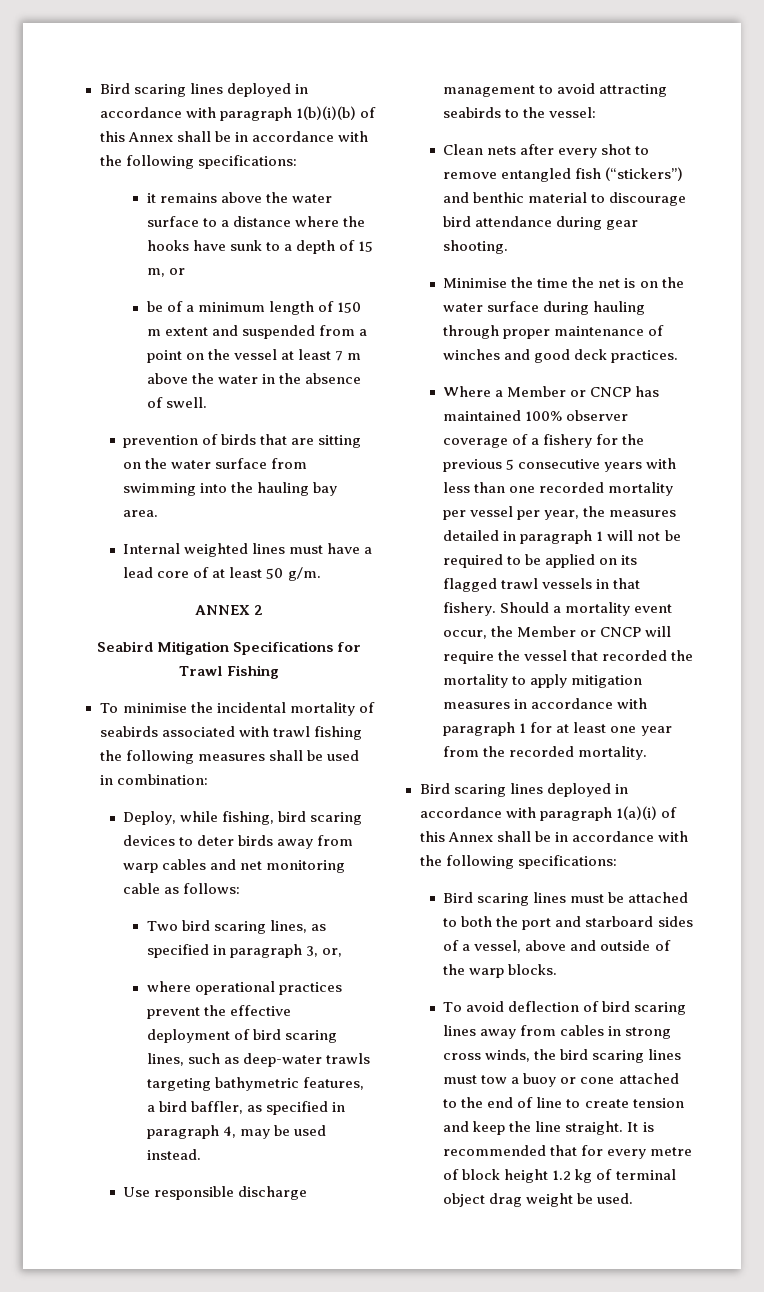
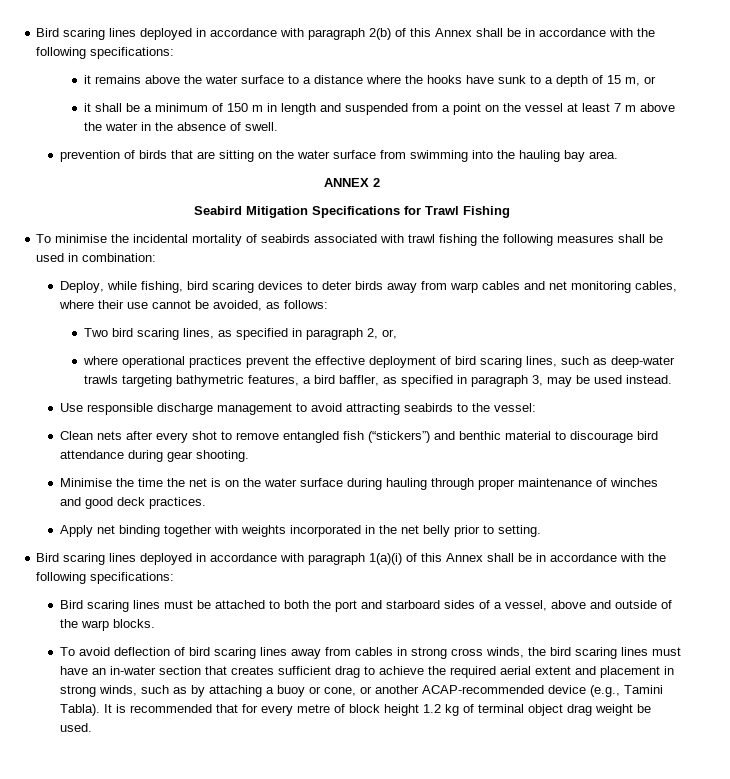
- Bird scaring lines deployed in accordance with paragraph 1(b)(i)(b) of this Annex shall be in accordance with the following specifications:
+ Bird scaring lines deployed in accordance with paragraph 2(b) of this Annex shall be in accordance with the following specifications:
- be of a minimum length of 150 m extent and suspended from a point on the vessel at least 7 m above the water in the absence of swell.
+ it shall be a minimum of 150 m in length and suspended from a point on the vessel at least 7 m above the water in the absence of swell.
- Internal weighted lines must have a lead core of at least 50 g/m.
- Deploy, while fishing, bird scaring devices to deter birds away from warp cables and net monitoring cable as follows:
+ Deploy, while fishing, bird scaring devices to deter birds away from warp cables and net monitoring cables, where their use cannot be avoided, as follows:
- Two bird scaring lines, as specified in paragraph 3, or,
+ Two bird scaring lines, as specified in paragraph 2, or,
- where operational practices prevent the effective deployment of bird scaring lines, such as deep-water trawls targeting bathymetric features, a bird baffler, as specified in paragraph 4, may be used instead.
+ where operational practices prevent the effective deployment of bird scaring lines, such as deep-water trawls targeting bathymetric features, a bird baffler, as specified in paragraph 3, may be used instead.
- Where a Member or CNCP has maintained 100% observer coverage of a fishery for the previous 5 consecutive years with less than one recorded mortality per vessel per year, the measures detailed in paragraph 1 will not be required to be applied on its flagged trawl vessels in that fishery. Should a mortality event occur, the Member or CNCP will require the vessel that recorded the mortality to apply mitigation measures in accordance with paragraph 1 for at least one year from the recorded mortality.
+ Apply net binding together with weights incorporated in the net belly prior to setting.
- To avoid deflection of bird scaring lines away from cables in strong cross winds, the bird scaring lines must tow a buoy or cone attached to the end of line to create tension and keep the line straight.
+ To avoid deflection of bird scaring lines away from cables in strong cross winds, the bird scaring lines must have an in-water section that creates sufficient drag to achieve the required aerial extent and placement in strong winds, such as by attaching a buoy or cone, or another ACAP-recommended device (e.g., Tamini Tabla).

